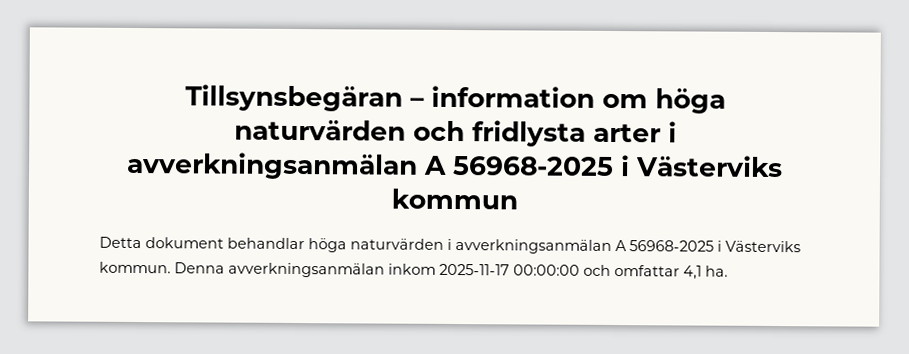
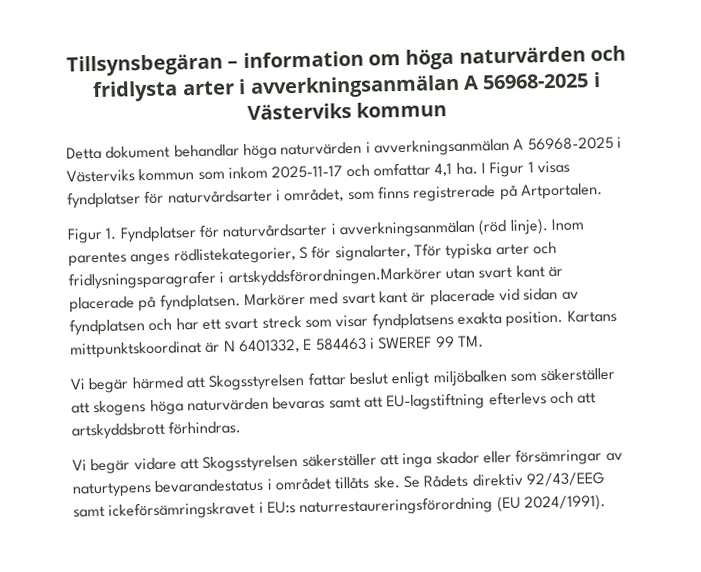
- Detta dokument behandlar höga naturvärden i avverkningsanmälan A 56968-2025 i Västerviks kommun. Denna avverkningsanmälan inkom 2025-11-17 00:00:00 och omfattar 4,1 ha.
+ Detta dokument behandlar höga naturvärden i avverkningsanmälan A 56968-2025 i Västerviks kommun som inkom 2025-11-17 och omfattar 4,1 ha.
+ I Figur 1 visas fyndplatser för naturvårdsarter i området, som finns registrerade på Artportalen.
+ Figur 1. Fyndplatser för naturvårdsarter i avverkningsanmälan (röd linje). Inom parentes anges rödlistekategorier, S för signalarter, Tför typiska arter och fridlysningsparagrafer i artskyddsförordningen.Markörer utan svart kant är placerade på fyndplatsen. Markörer med svart kant är placerade vid sidan av fyndplatsen och har ett svart streck som visar fyndplatsens exakta position. Kartans mittpunktskoordinat är N 6401332, E 584463 i SWEREF 99 TM.
+ Vi begär härmed att Skogsstyrelsen fattar beslut enligt miljöbalken som säkerställer att skogens höga naturvärden bevaras samt att EU-lagstiftning efterlevs och att artskyddsbrott förhindras.
+ Vi begär vidare att Skogsstyrelsen säkerställer att inga skador eller försämringar av naturtypens bevarandestatus i området tillåts ske. Se Rådets direktiv 92/43/EEG samt ickeförsämringskravet i EU:s naturrestaureringsförordning (EU 2024/1991).

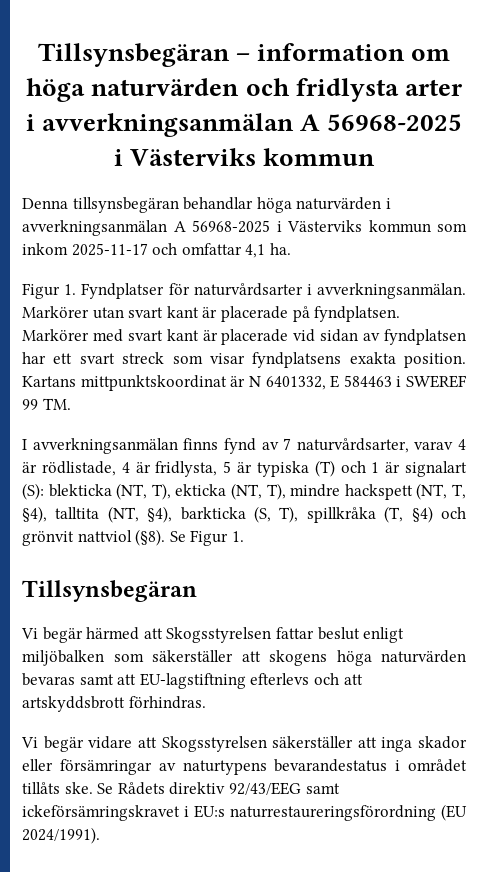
- Detta dokument behandlar höga naturvärden i avverkningsanmälan A 56968-2025 i Västerviks kommun som inkom 2025-11-17 och omfattar 4,1 ha. I Figur 1 visas fyndplatser för naturvårdsarter i området, som finns registrerade på Artportalen.
+ Denna tillsynsbegäran behandlar höga naturvärden i avverkningsanmälan A 56968-2025 i Västerviks kommun som inkom 2025-11-17 och omfattar 4,1 ha.
- Figur 1. Fyndplatser för naturvårdsarter i avverkningsanmälan (röd linje). Inom parentes anges rödlistekategorier, S för signalarter, Tför typiska arter och fridlysningsparagrafer i artskyddsförordningen.Markörer utan svart kant är placerade på fyndplatsen.
+ Figur 1. Fyndplatser för naturvårdsarter i avverkningsanmälan. Markörer utan svart kant är placerade på fyndplatsen.
- Markörer med svart kant är placerade vid sidan av fyndplatsen och har ett svart streck som visar fyndplatsens exakta position.
+ Markörer med svart kant är placerade vid sidan av fyndplatsen har ett svart streck som visar fyndplatsens exakta position.
+ I avverkningsanmälan finns fynd av 7 naturvårdsarter, varav 4 är rödlistade, 4 är fridlysta, 5 är typiska (T) och 1 är signalart (S): blekticka (NT, T), ekticka (NT, T), mindre hackspett (NT, T, §4), talltita (NT, §4), barkticka (S, T), spillkråka (T, §4) och grönvit nattviol (§8). Se Figur 1.
+ Tillsynsbegäran

